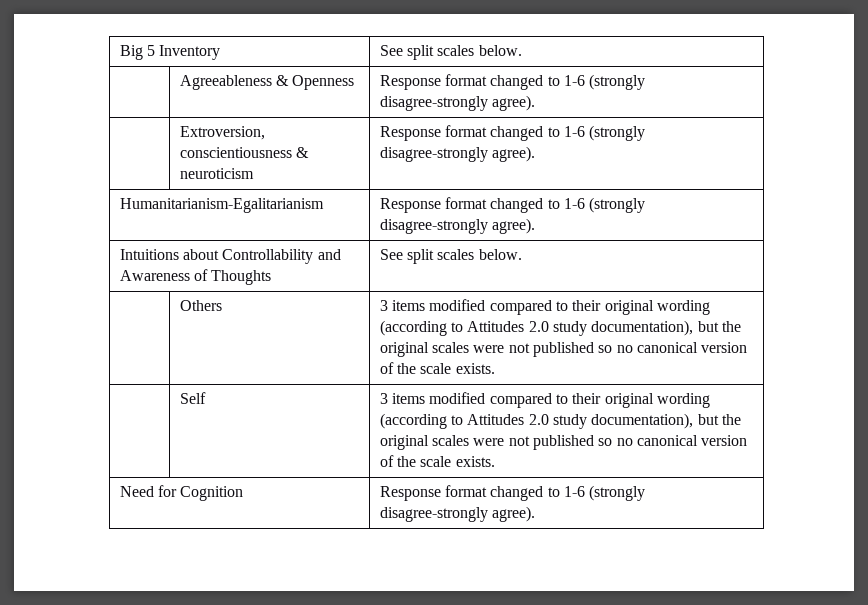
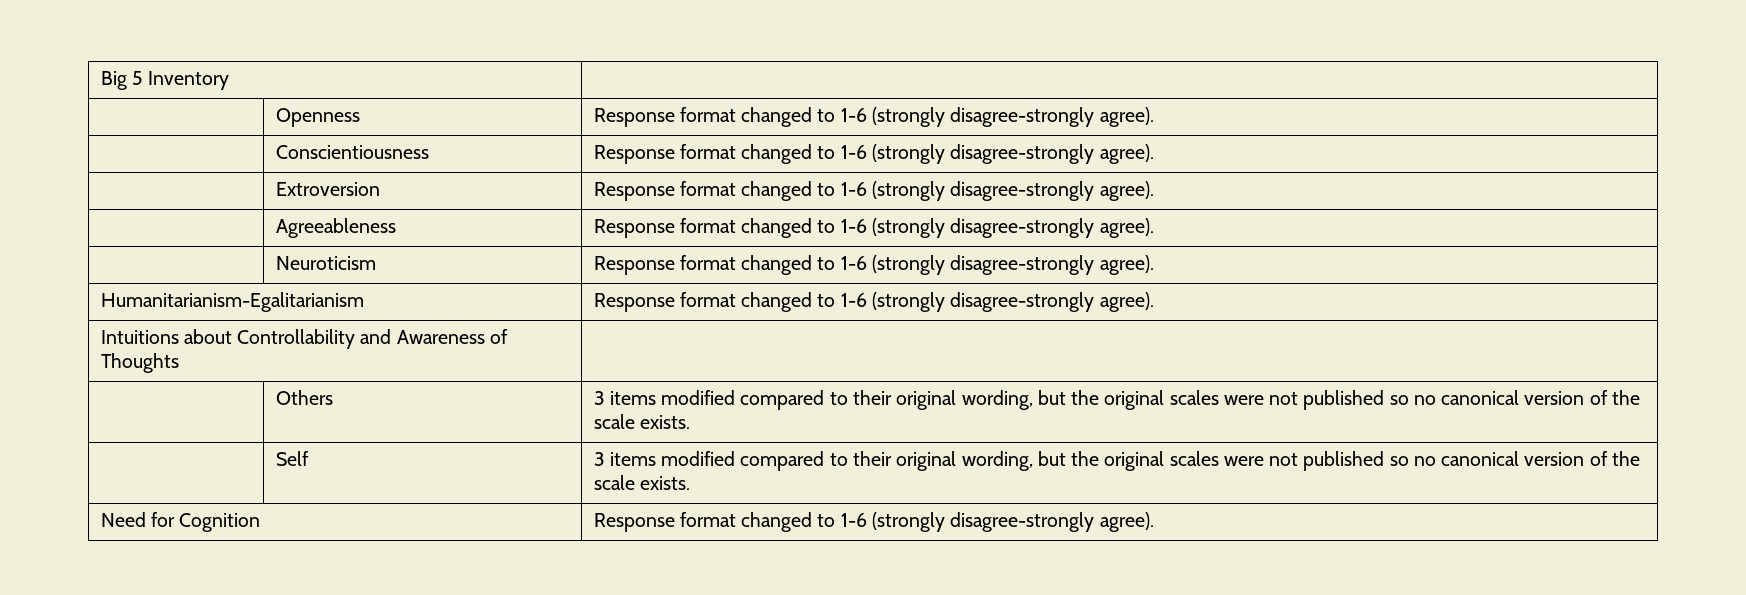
- Big 5 Inventory | See split scales below.
- | Agreeableness & Openness | Response format changed to 1-6 (strongly disagree-strongly agree).
+ Big 5 Inventory |
+ | Openness | Response format changed to 1-6 (strongly disagree-strongly agree).
- | Extroversion, conscientiousness & neuroticism | Response format changed to 1-6 (strongly disagree-strongly agree).
+ | Conscientiousness | Response format changed to 1-6 (strongly disagree-strongly agree).
+ | Extroversion | Response format changed to 1-6 (strongly disagree-strongly agree).
+ | Agreeableness | Response format changed to 1-6 (strongly disagree-strongly agree).
+ | Neuroticism | Response format changed to 1-6 (strongly disagree-strongly agree).
- Intuitions about Controllability and Awareness of Thoughts | See split scales below.
+ Intuitions about Controllability and Awareness of Thoughts |
- | Others | 3 items modified compared to their original wording (according to Attitudes 2.0 study documentation), but the original scales were not published so no canonical version of the scale exists.
+ | Others | 3 items modified compared to their original wording, but the original scales were not published so no canonical version of the scale exists.
- | Self | 3 items modified compared to their original wording (according to Attitudes 2.0 study documentation), but the original scales were not published so no canonical version of the scale exists.
+ | Self | 3 items modified compared to their original wording, but the original scales were not published so no canonical version of the scale exists.

